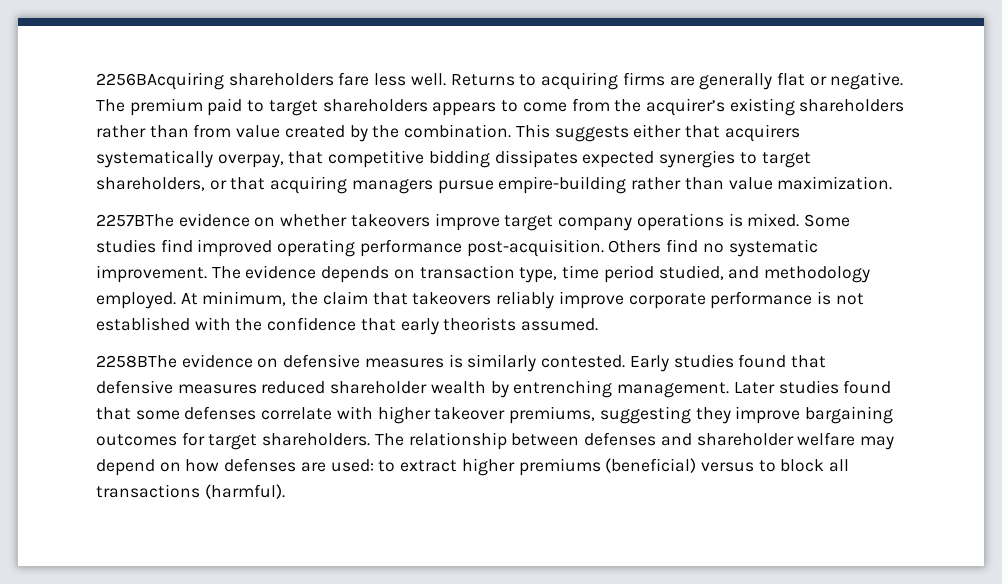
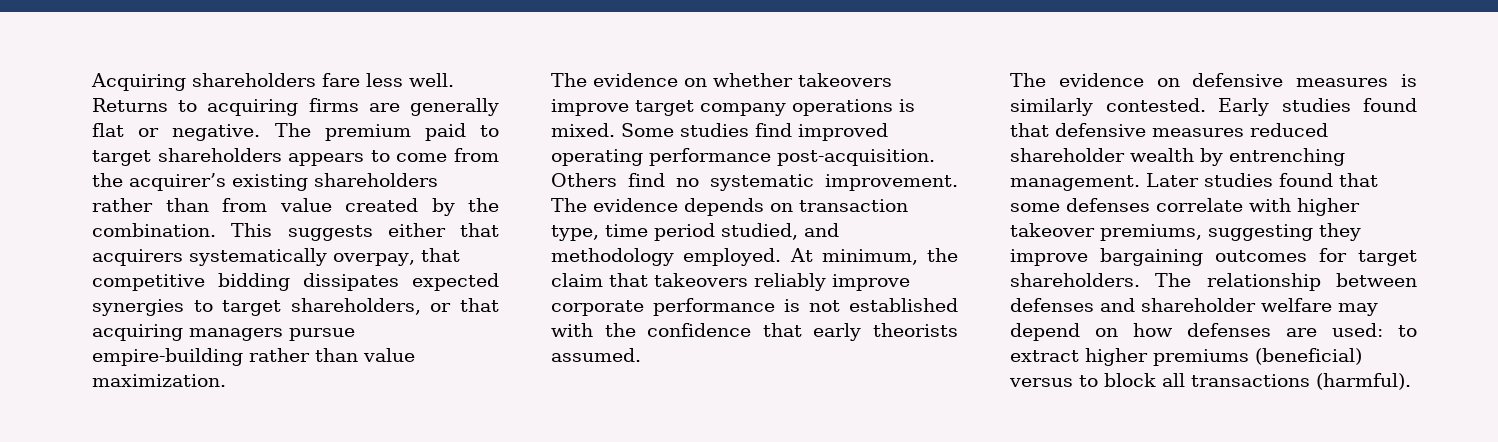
- 2256BAcquiring shareholders fare less well.
+ Acquiring shareholders fare less well.
- 2257BThe evidence on whether takeovers improve target company operations is mixed.
+ The evidence on whether takeovers improve target company operations is mixed.
- 2258BThe evidence on defensive measures is similarly contested.
+ The evidence on defensive measures is similarly contested.

